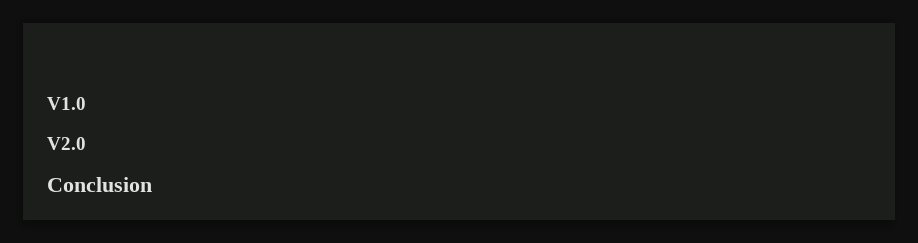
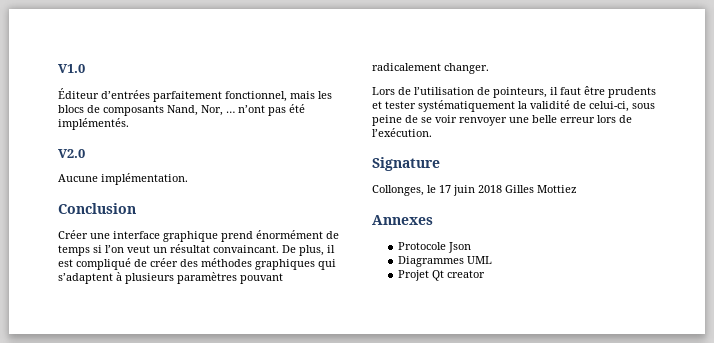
+ Éditeur d’entrées parfaitement fonctionnel, mais les blocs de composants Nand, Nor, … n’ont pas été implémentés.
+ Aucune implémentation.
+ Créer une interface graphique prend énormément de temps si l’on veut un résultat convaincant. De plus, il est compliqué de créer des méthodes graphiques qui s’adaptent à plusieurs paramètres pouvant radicalement changer.
+ Lors de l’utilisation de pointeurs, il faut être prudents et tester systématiquement la validité de celui-ci, sous peine de se voir renvoyer une belle erreur lors de l’exécution.
+ Signature
+ Collonges, le 17 juin 2018 Gilles Mottiez
+ Annexes
+ Protocole Json
+ Diagrammes UML
+ Projet Qt creator

